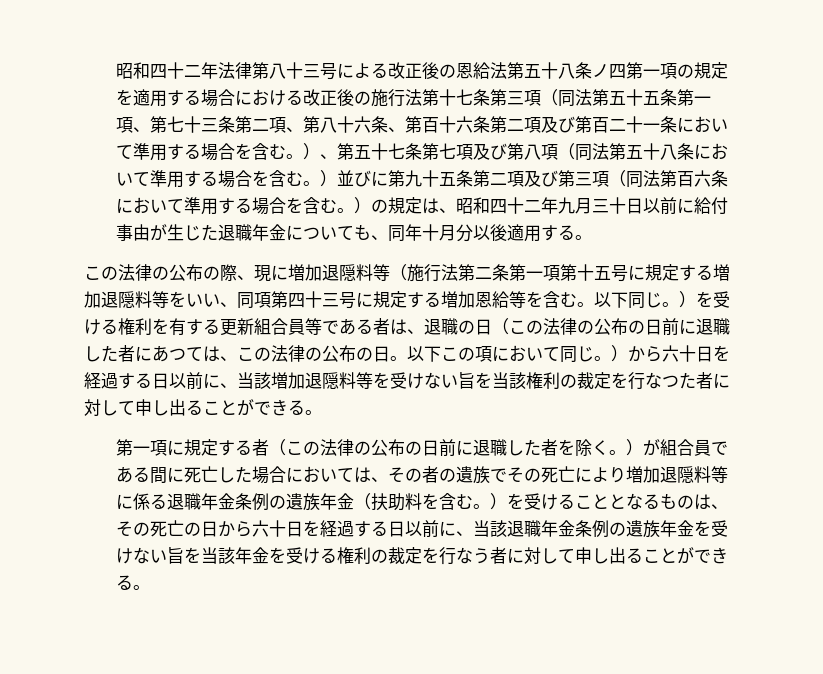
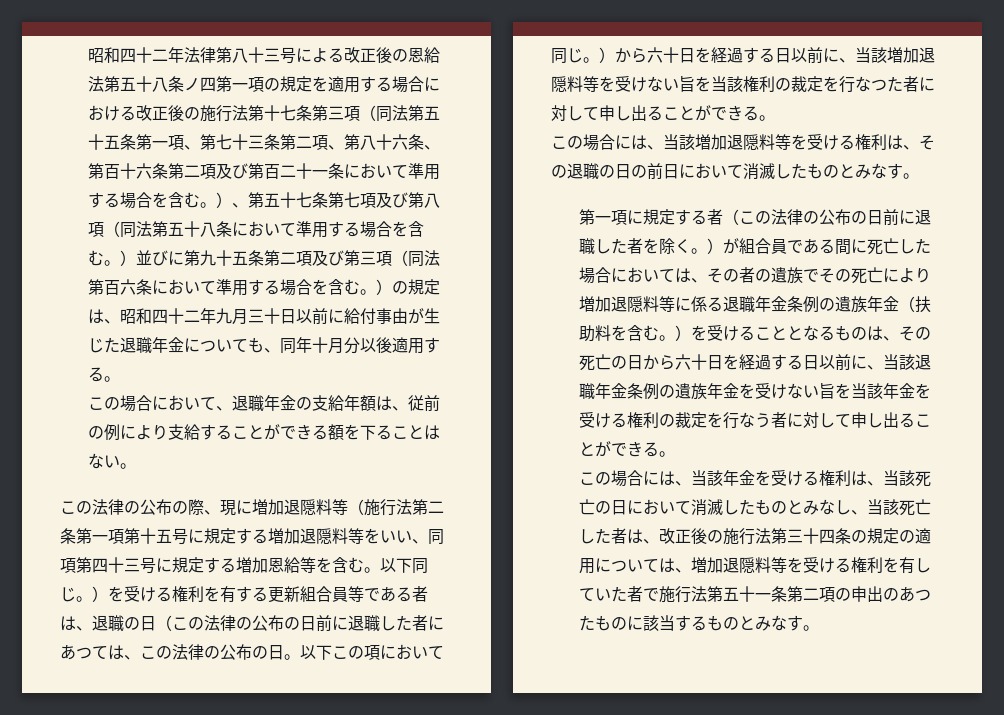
+ この場合において、退職年金の支給年額は、従前の例により支給することができる額を下ることはない。
+ この場合には、当該増加退隠料等を受ける権利は、その退職の日の前日において消滅したものとみなす。
+ この場合には、当該年金を受ける権利は、当該死亡の日において消滅したものとみなし、当該死亡した者は、改正後の施行法第三十四条の規定の適用については、増加退隠料等を受ける権利を有していた者で施行法第五十一条第二項の申出のあつたものに該当するものとみなす。

